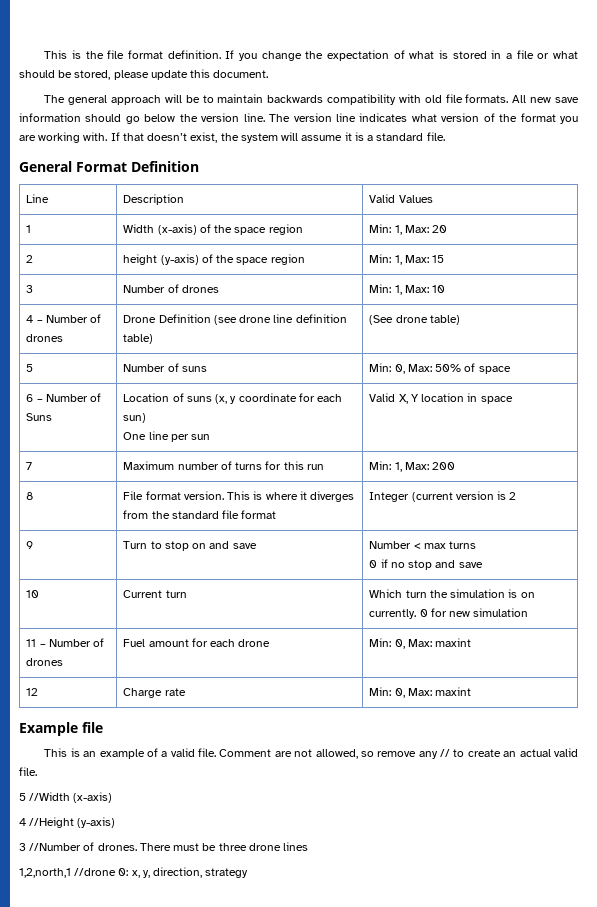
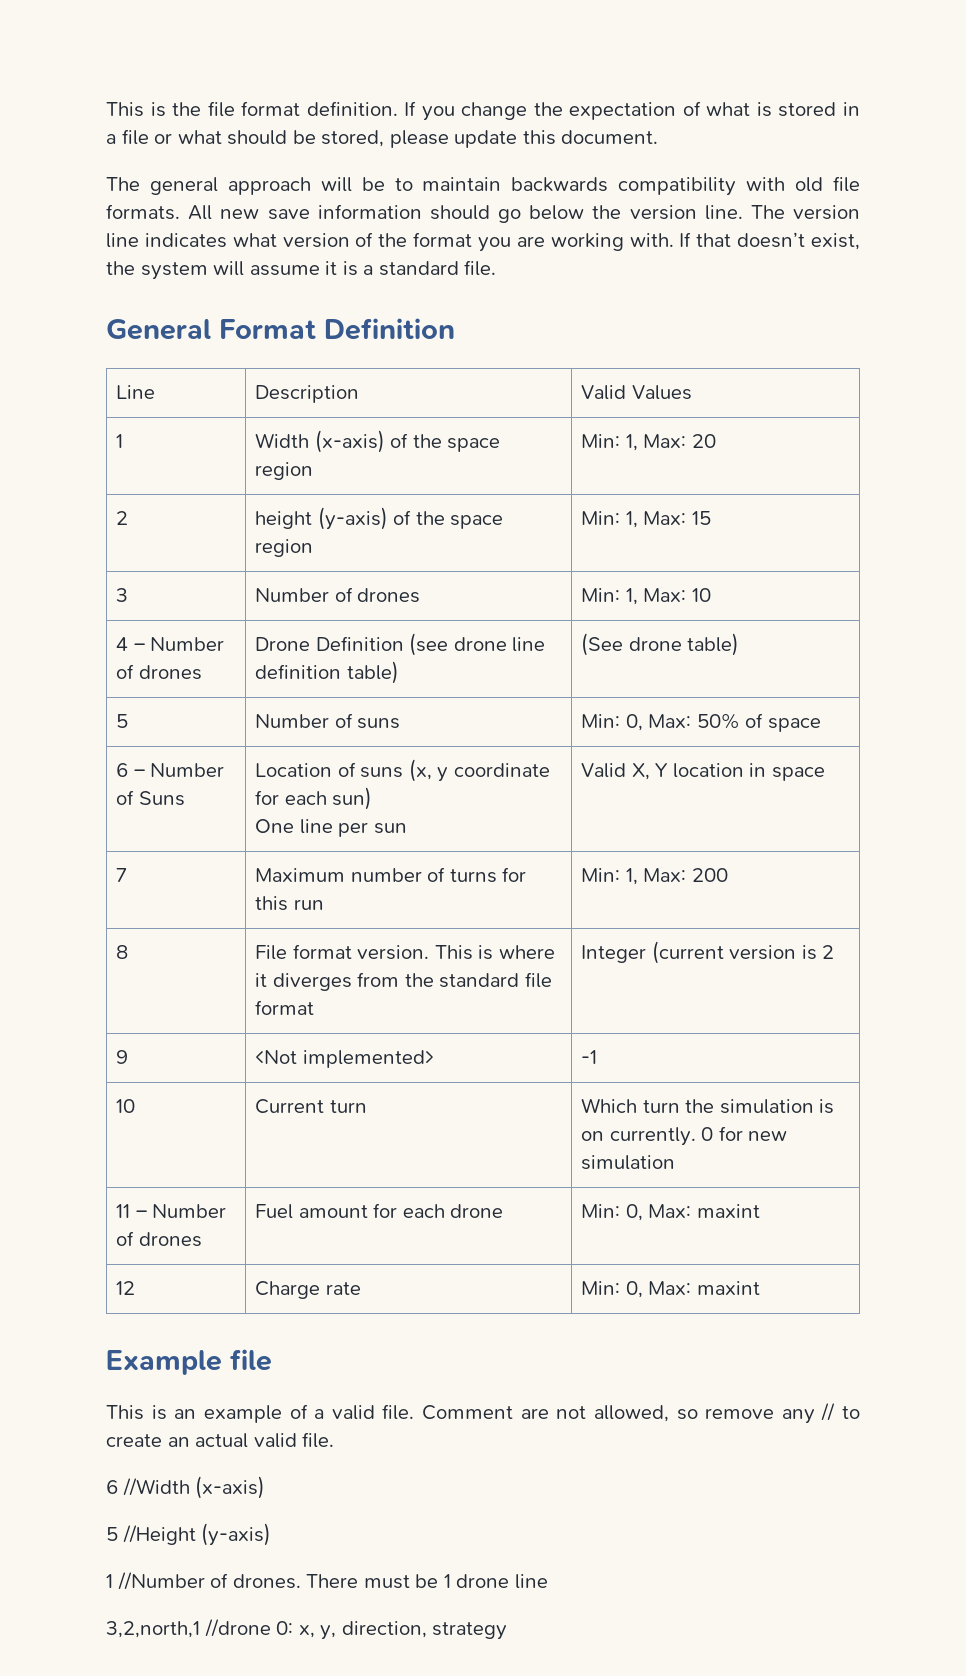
- 9 | Turn to stop on and save | Number < max turns
- 0 if no stop and save
+ 9 | <Not implemented> | -1
- 5 //Width (x-axis)
+ 6 //Width (x-axis)
- 4 //Height (y-axis)
+ 5 //Height (y-axis)
- 3 //Number of drones.
+ 1 //Number of drones.
- There must be three drone lines
- 1,2,north,1 //drone 0: x, y, direction, strategy
+ There must be 1 drone line
+ 3,2,north,1 //drone 0: x, y, direction, strategy

